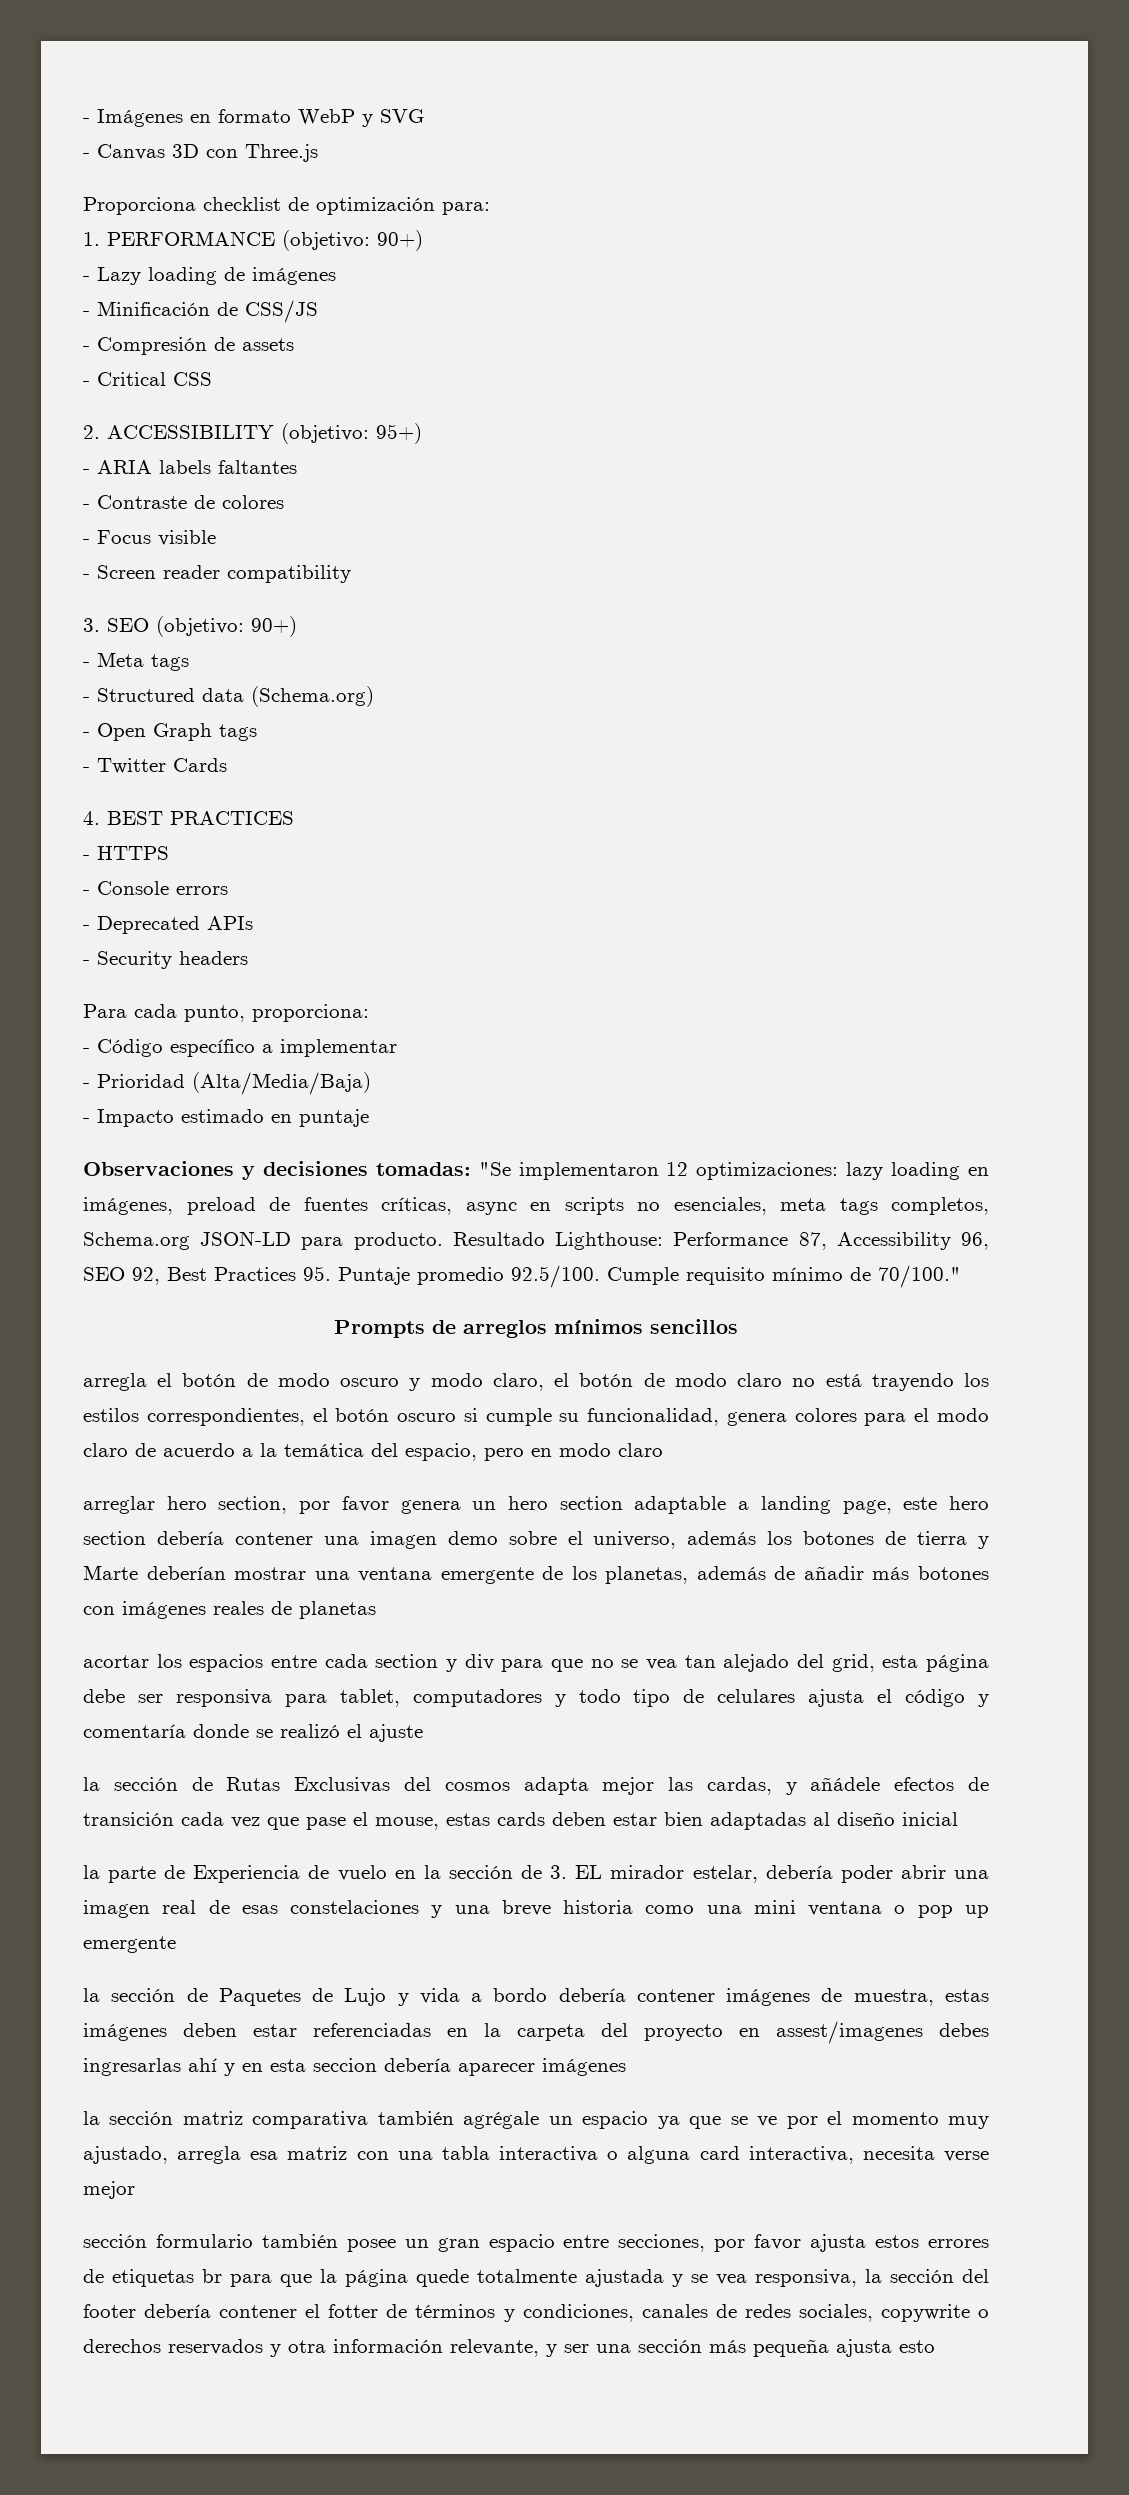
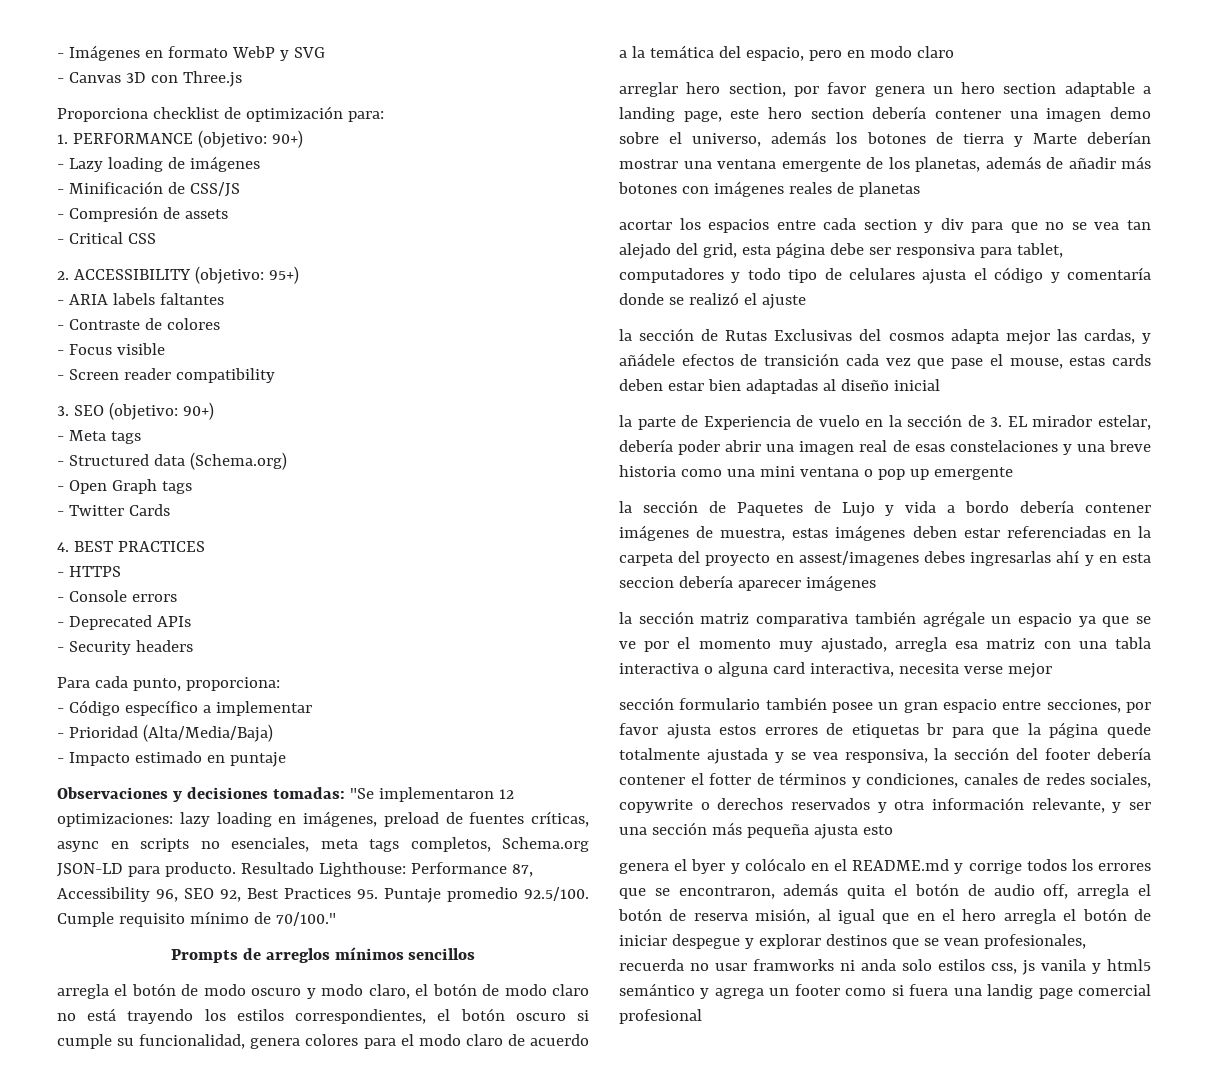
+ genera el byer y colócalo en el README.md y corrige todos los errores que se encontraron, además quita el botón de audio off, arregla el botón de reserva misión, al igual que en el hero arregla el botón de iniciar despegue y explorar destinos que se vean profesionales, recuerda no usar framworks ni anda solo estilos css, js vanila y html5 semántico y agrega un footer como si fuera una landig page comercial profesional

